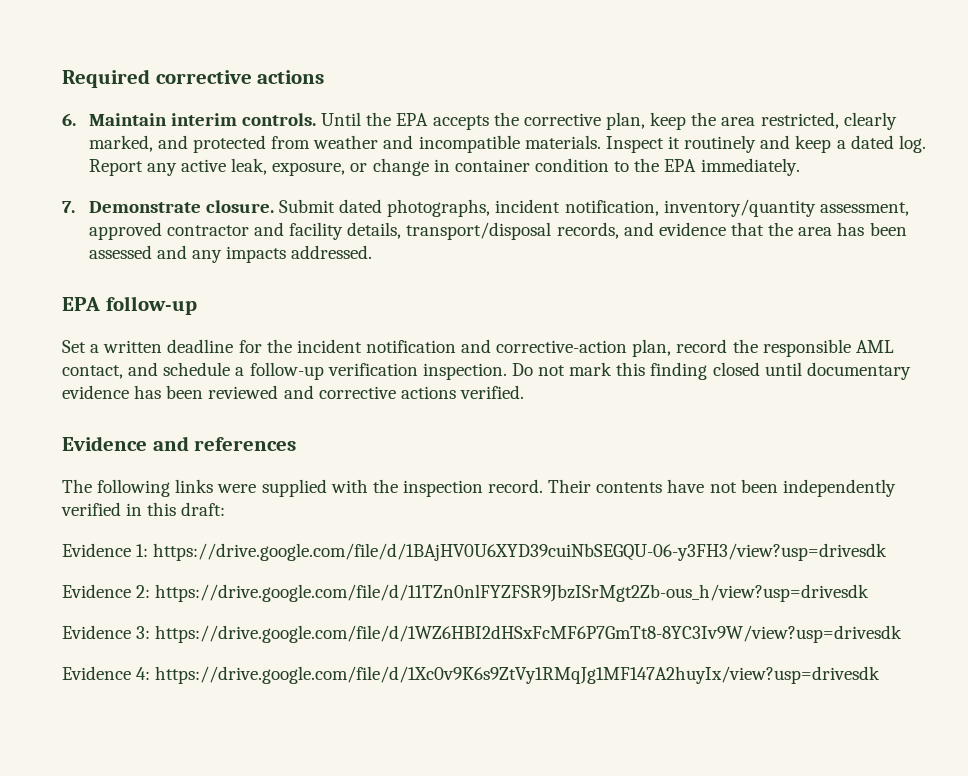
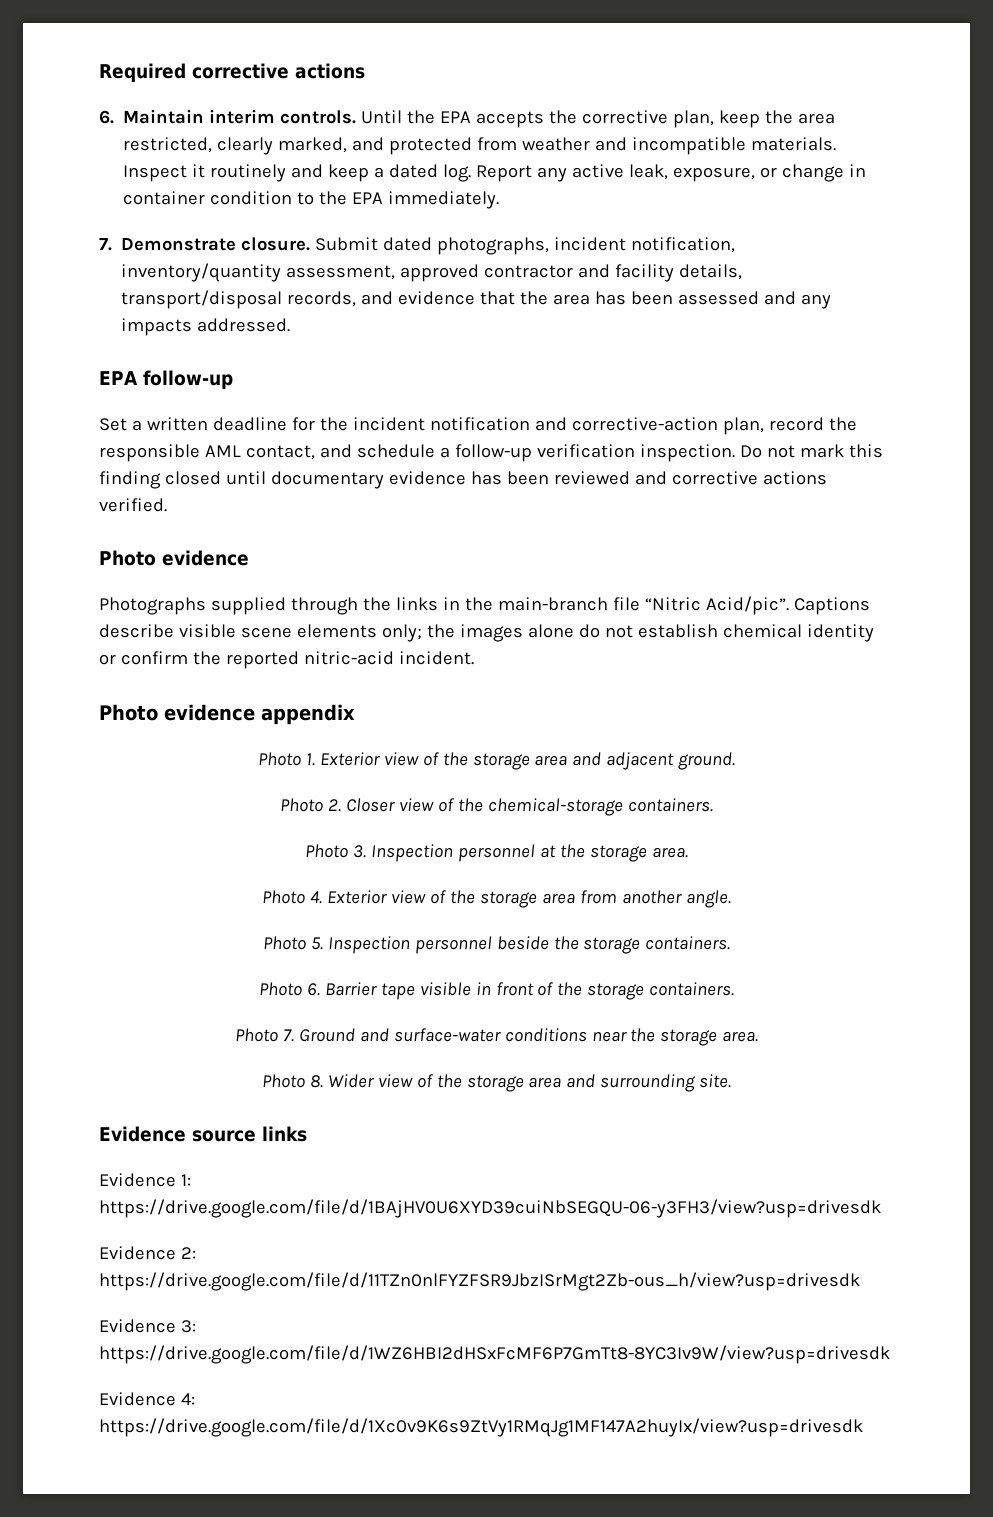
  Do not mark this finding closed until documentary evidence has been reviewed and corrective actions verified.
- Evidence and references
- The following links were supplied with the inspection record. Their contents have not been independently verified in this draft:
+ Photo evidence
+ Photographs supplied through the links in the main-branch file “Nitric Acid/pic”. Captions describe visible scene elements only; the images alone do not establish chemical identity or confirm the reported nitric-acid incident.
+ Photo evidence appendix
+ Photo 1. Exterior view of the storage area and adjacent ground.
+ Photo 2. Closer view of the chemical-storage containers.
+ Photo 3. Inspection personnel at the storage area.
+ Photo 4. Exterior view of the storage area from another angle.
+ Photo 5. Inspection personnel beside the storage containers.
+ Photo 6. Barrier tape visible in front of the storage containers.
+ Photo 7. Ground and surface-water conditions near the storage area.
+ Photo 8. Wider view of the storage area and surrounding site.
+ Evidence source links

